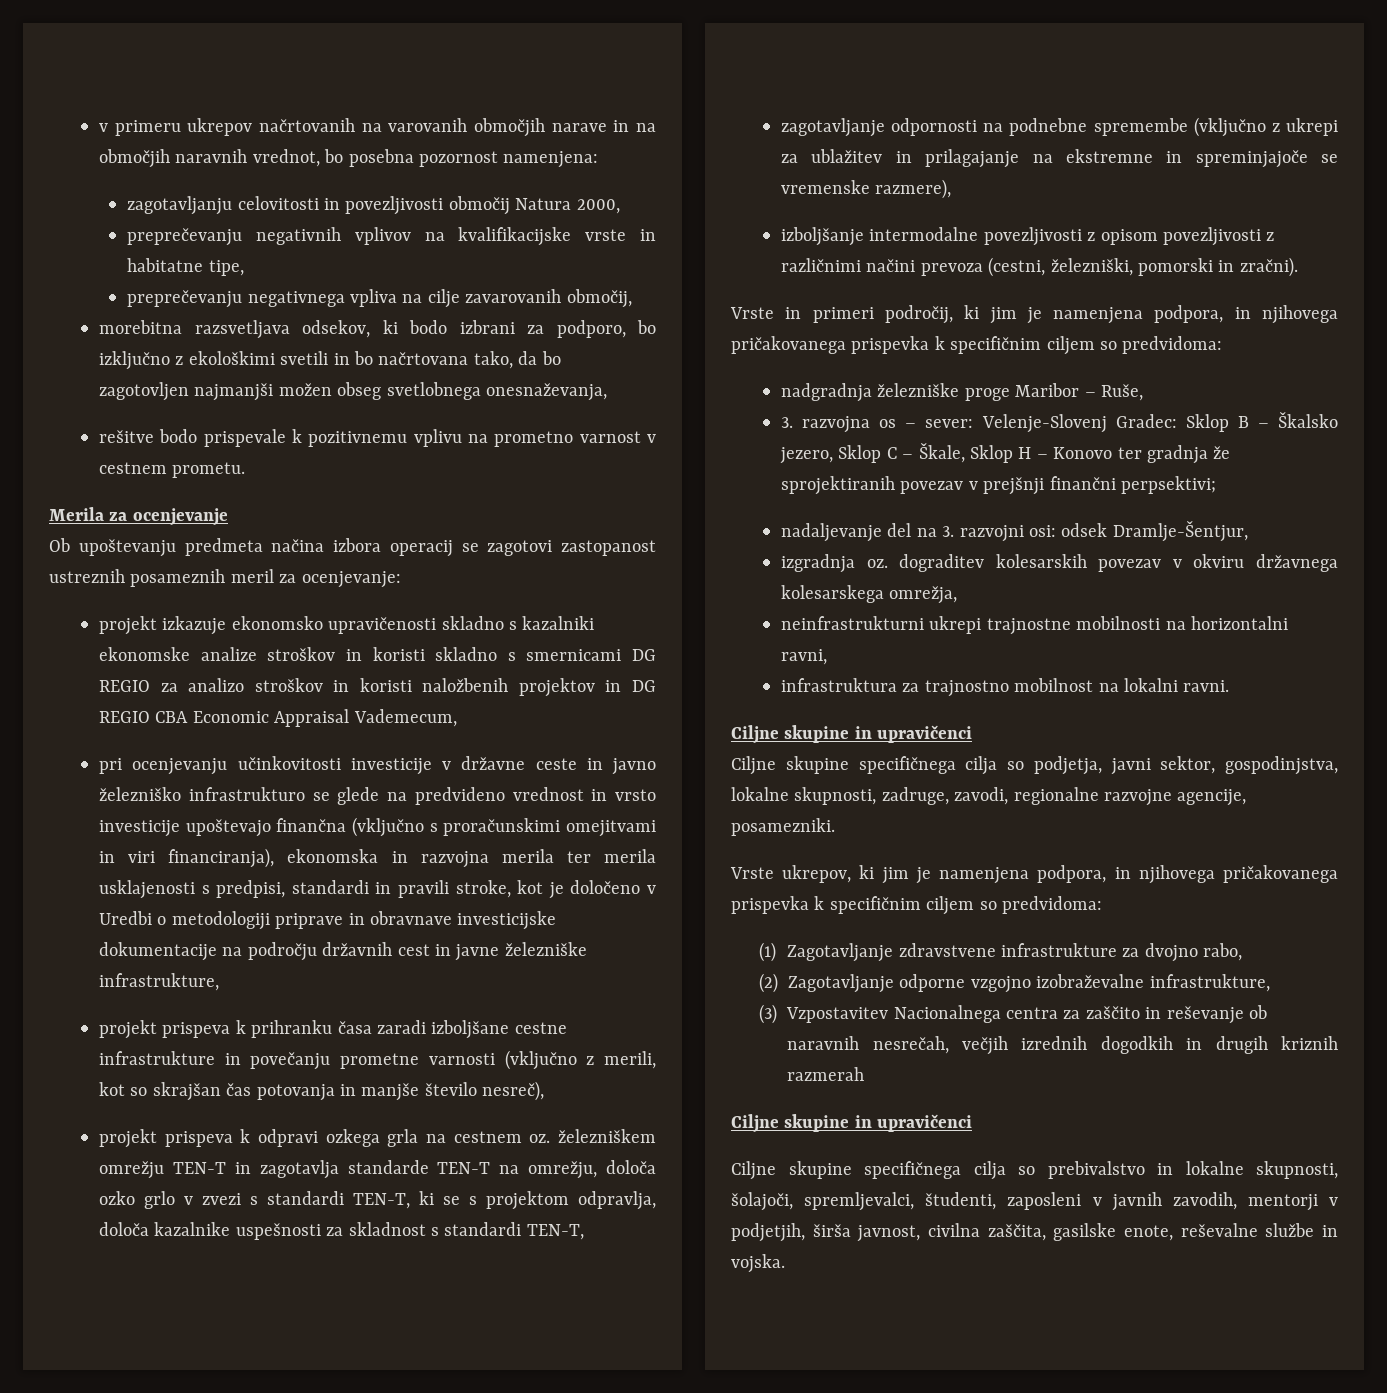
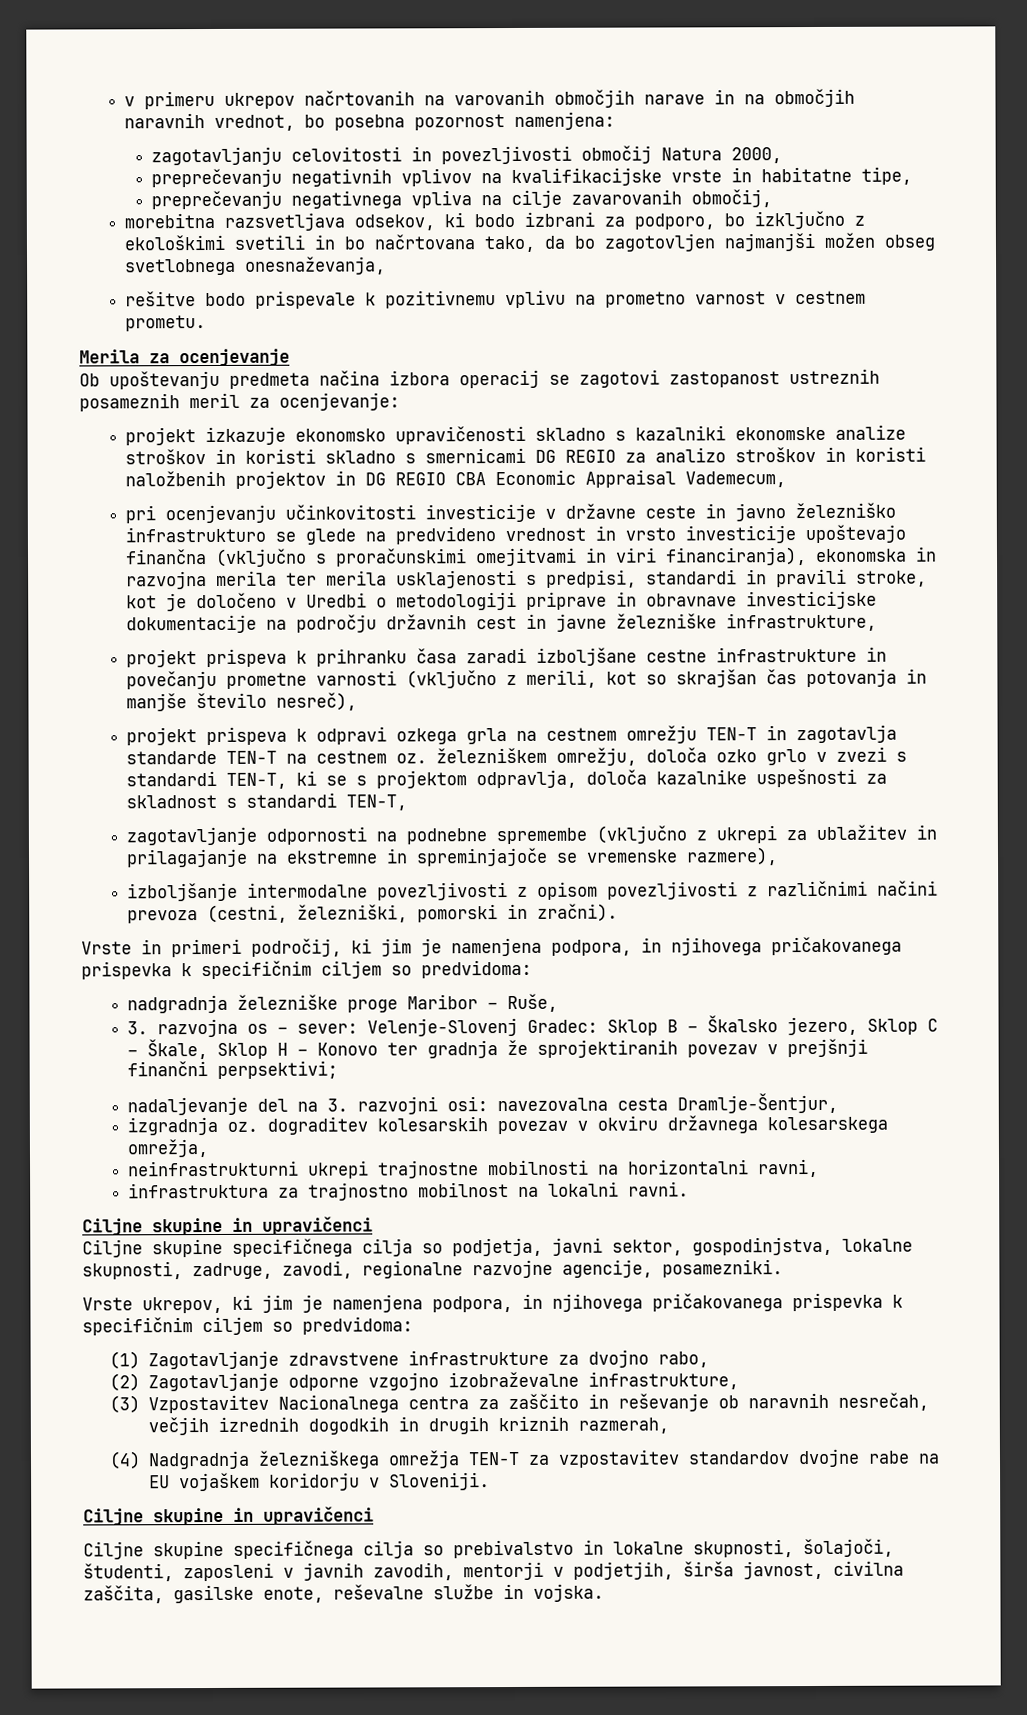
- projekt prispeva k odpravi ozkega grla na cestnem oz. železniškem omrežju TEN-T in zagotavlja standarde TEN-T na omrežju, določa ozko grlo v zvezi s standardi TEN-T, ki se s projektom odpravlja, določa kazalnike uspešnosti za skladnost s standardi TEN-T,
+ projekt prispeva k odpravi ozkega grla na cestnem omrežju TEN-T in zagotavlja standarde TEN-T na cestnem oz. železniškem omrežju, določa ozko grlo v zvezi s standardi TEN-T, ki se s projektom odpravlja, določa kazalnike uspešnosti za skladnost s standardi TEN-T,
- nadaljevanje del na 3. razvojni osi: odsek Dramlje-Šentjur,
+ nadaljevanje del na 3. razvojni osi: navezovalna cesta Dramlje-Šentjur,
- (3) Vzpostavitev Nacionalnega centra za zaščito in reševanje ob naravnih nesrečah, večjih izrednih dogodkih in drugih kriznih razmerah
+ (3) Vzpostavitev Nacionalnega centra za zaščito in reševanje ob naravnih nesrečah, večjih izrednih dogodkih in drugih kriznih razmerah,
+ (4) Nadgradnja železniškega omrežja TEN-T za vzpostavitev standardov dvojne rabe na EU vojaškem koridorju v Sloveniji.
- Ciljne skupine specifičnega cilja so prebivalstvo in lokalne skupnosti, šolajoči, spremljevalci, študenti, zaposleni v javnih zavodih, mentorji v podjetjih, širša javnost, civilna zaščita, gasilske enote, reševalne službe in vojska.
+ Ciljne skupine specifičnega cilja so prebivalstvo in lokalne skupnosti, šolajoči, študenti, zaposleni v javnih zavodih, mentorji v podjetjih, širša javnost, civilna zaščita, gasilske enote, reševalne službe in vojska.

